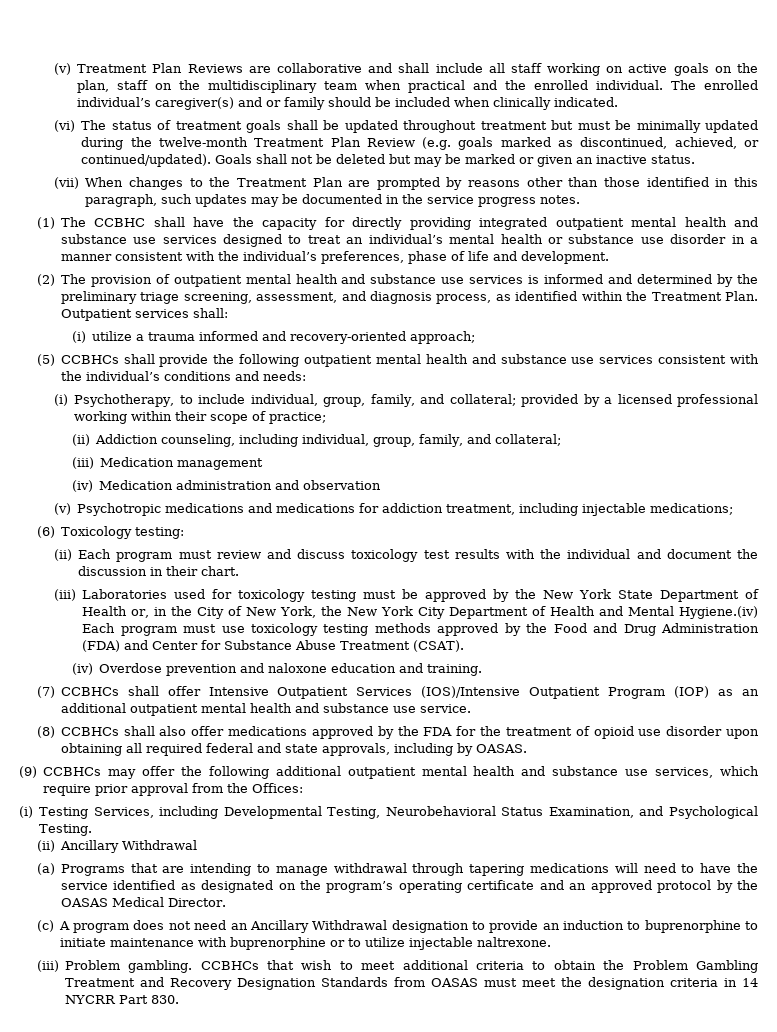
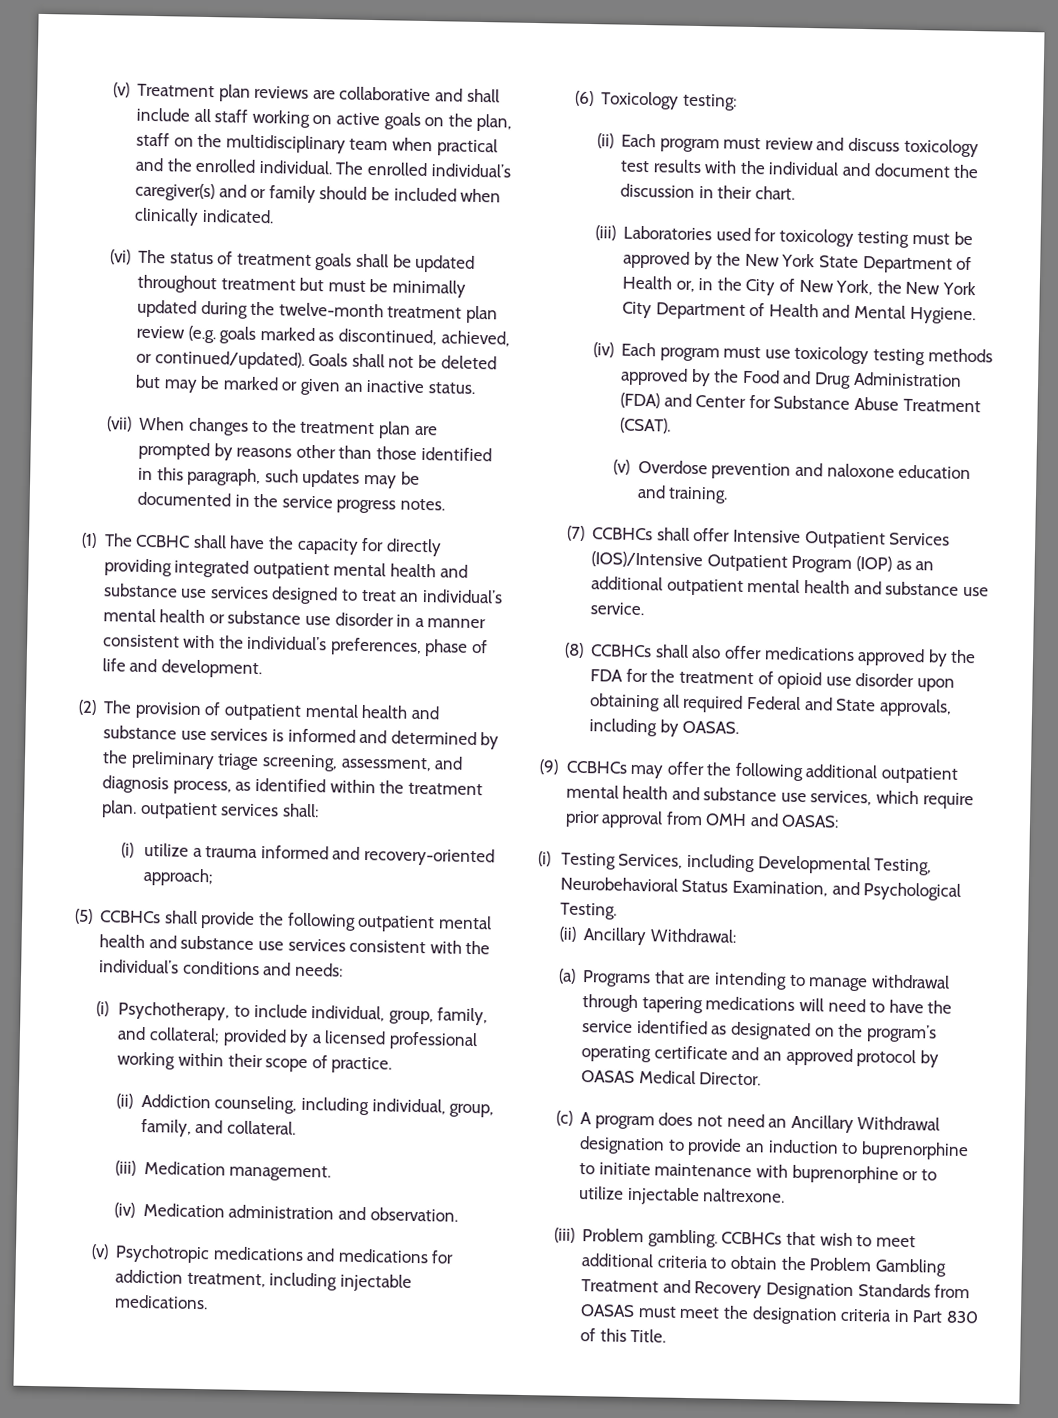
- (v) Treatment Plan Reviews are collaborative and shall include all staff working on active goals on the plan, staff on the multidisciplinary team when practical and the enrolled individual.
+ (v) Treatment plan reviews are collaborative and shall include all staff working on active goals on the plan, staff on the multidisciplinary team when practical and the enrolled individual.
- (vi) The status of treatment goals shall be updated throughout treatment but must be minimally updated during the twelve-month Treatment Plan Review (e.g. goals marked as discontinued, achieved, or continued/updated).
+ (vi) The status of treatment goals shall be updated throughout treatment but must be minimally updated during the twelve-month treatment plan review (e.g. goals marked as discontinued, achieved, or continued/updated).
- (vii) When changes to the Treatment Plan are prompted by reasons other than those identified in this paragraph, such updates may be documented in the service progress notes.
+ (vii) When changes to the treatment plan are prompted by reasons other than those identified in this paragraph, such updates may be documented in the service progress notes.
- (2) The provision of outpatient mental health and substance use services is informed and determined by the preliminary triage screening, assessment, and diagnosis process, as identified within the Treatment Plan. Outpatient services shall:
+ (2) The provision of outpatient mental health and substance use services is informed and determined by the preliminary triage screening, assessment, and diagnosis process, as identified within the treatment plan. outpatient services shall:
- (i) Psychotherapy, to include individual, group, family, and collateral; provided by a licensed professional working within their scope of practice;
+ (i) Psychotherapy, to include individual, group, family, and collateral; provided by a licensed professional working within their scope of practice.
- (ii) Addiction counseling, including individual, group, family, and collateral;
+ (ii) Addiction counseling, including individual, group, family, and collateral.
- (iii) Medication management
+ (iii) Medication management.
- (iv) Medication administration and observation
+ (iv) Medication administration and observation.
- (v) Psychotropic medications and medications for addiction treatment, including injectable medications;
+ (v) Psychotropic medications and medications for addiction treatment, including injectable medications.
- (iii) Laboratories used for toxicology testing must be approved by the New York State Department of Health or, in the City of New York, the New York City Department of Health and Mental Hygiene.(iv) Each program must use toxicology testing methods approved by the Food and Drug Administration (FDA) and Center for Substance Abuse Treatment (CSAT).
+ (iii) Laboratories used for toxicology testing must be approved by the New York State Department of Health or, in the City of New York, the New York City Department of Health and Mental Hygiene.
+ (iv) Each program must use toxicology testing methods approved by the Food and Drug Administration (FDA) and Center for Substance Abuse Treatment (CSAT).
- (iv) Overdose prevention and naloxone education and training.
+ (v) Overdose prevention and naloxone education and training.
- (8) CCBHCs shall also offer medications approved by the FDA for the treatment of opioid use disorder upon obtaining all required federal and state approvals, including by OASAS.
+ (8) CCBHCs shall also offer medications approved by the FDA for the treatment of opioid use disorder upon obtaining all required Federal and State approvals, including by OASAS.
- (9) CCBHCs may offer the following additional outpatient mental health and substance use services, which require prior approval from the Offices:
+ (9) CCBHCs may offer the following additional outpatient mental health and substance use services, which require prior approval from OMH and OASAS:
- (ii) Ancillary Withdrawal
+ (ii) Ancillary Withdrawal:
- (a) Programs that are intending to manage withdrawal through tapering medications will need to have the service identified as designated on the program’s operating certificate and an approved protocol by the OASAS Medical Director.
+ (a) Programs that are intending to manage withdrawal through tapering medications will need to have the service identified as designated on the program’s operating certificate and an approved protocol by OASAS Medical Director.
- CCBHCs that wish to meet additional criteria to obtain the Problem Gambling Treatment and Recovery Designation Standards from OASAS must meet the designation criteria in 14 NYCRR Part 830.
+ CCBHCs that wish to meet additional criteria to obtain the Problem Gambling Treatment and Recovery Designation Standards from OASAS must meet the designation criteria in Part 830 of this Title.

